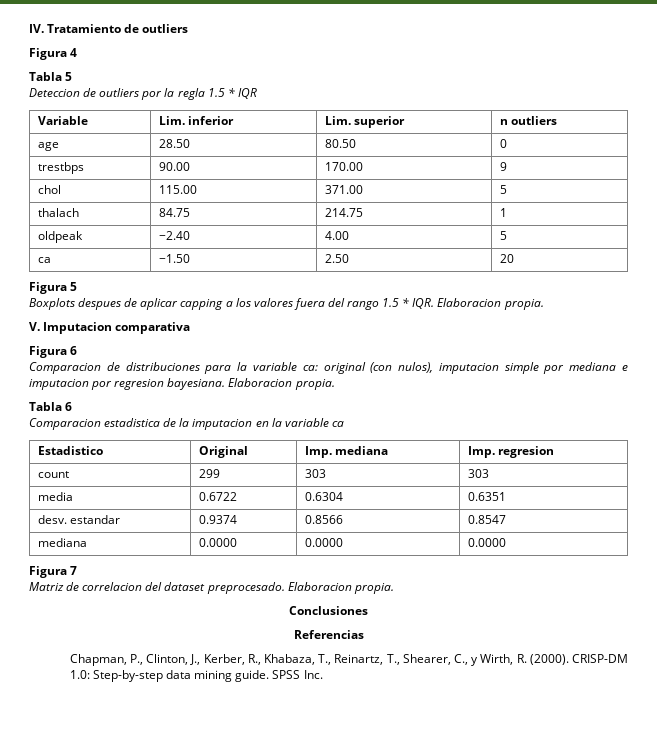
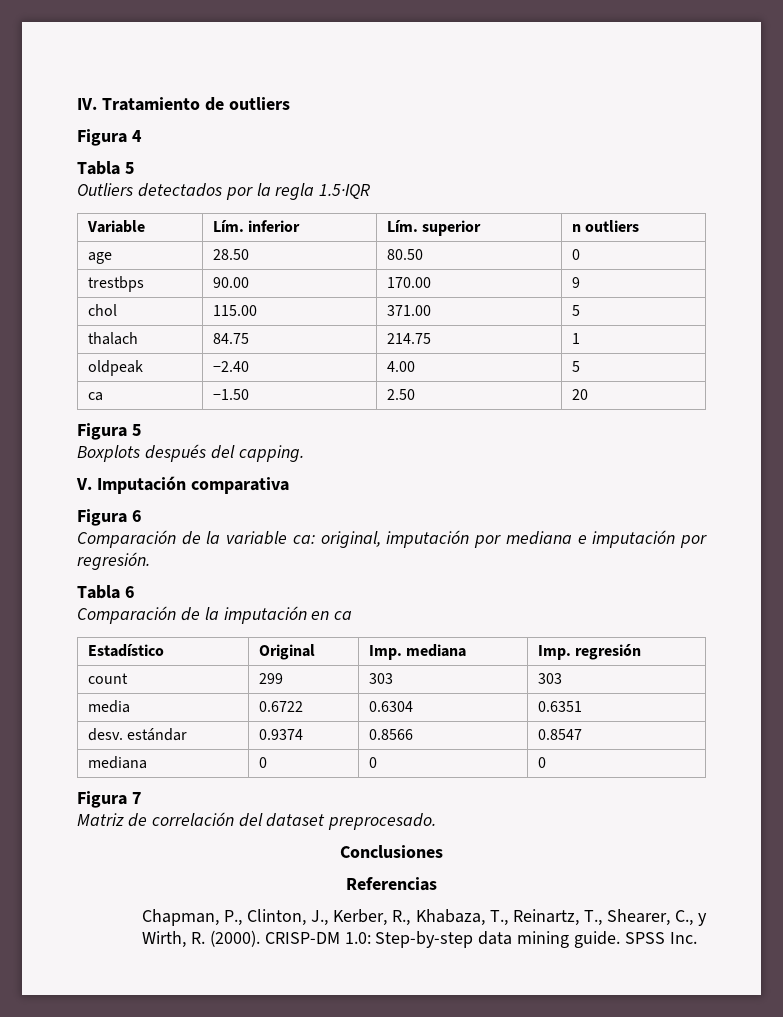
- Deteccion de outliers por la regla 1.5 * IQR
+ Outliers detectados por la regla 1.5·IQR
- Variable | Lim. inferior | Lim. superior | n outliers
+ Variable | Lím. inferior | Lím. superior | n outliers
- Boxplots despues de aplicar capping a los valores fuera del rango 1.5 * IQR. Elaboracion propia.
+ Boxplots después del capping.
- V. Imputacion comparativa
+ V. Imputación comparativa
- Comparacion de distribuciones para la variable ca: original (con nulos), imputacion simple por mediana e imputacion por regresion bayesiana. Elaboracion propia.
+ Comparación de la variable ca: original, imputación por mediana e imputación por regresión.
  Tabla 6
- Comparacion estadistica de la imputacion en la variable ca
+ Comparación de la imputación en ca
- Estadistico | Original | Imp. mediana | Imp. regresion
+ Estadístico | Original | Imp. mediana | Imp. regresión
- desv. estandar | 0.9374 | 0.8566 | 0.8547
+ desv. estándar | 0.9374 | 0.8566 | 0.8547
- mediana | 0.0000 | 0.0000 | 0.0000
+ mediana | 0 | 0 | 0
- Matriz de correlacion del dataset preprocesado. Elaboracion propia.
+ Matriz de correlación del dataset preprocesado.

